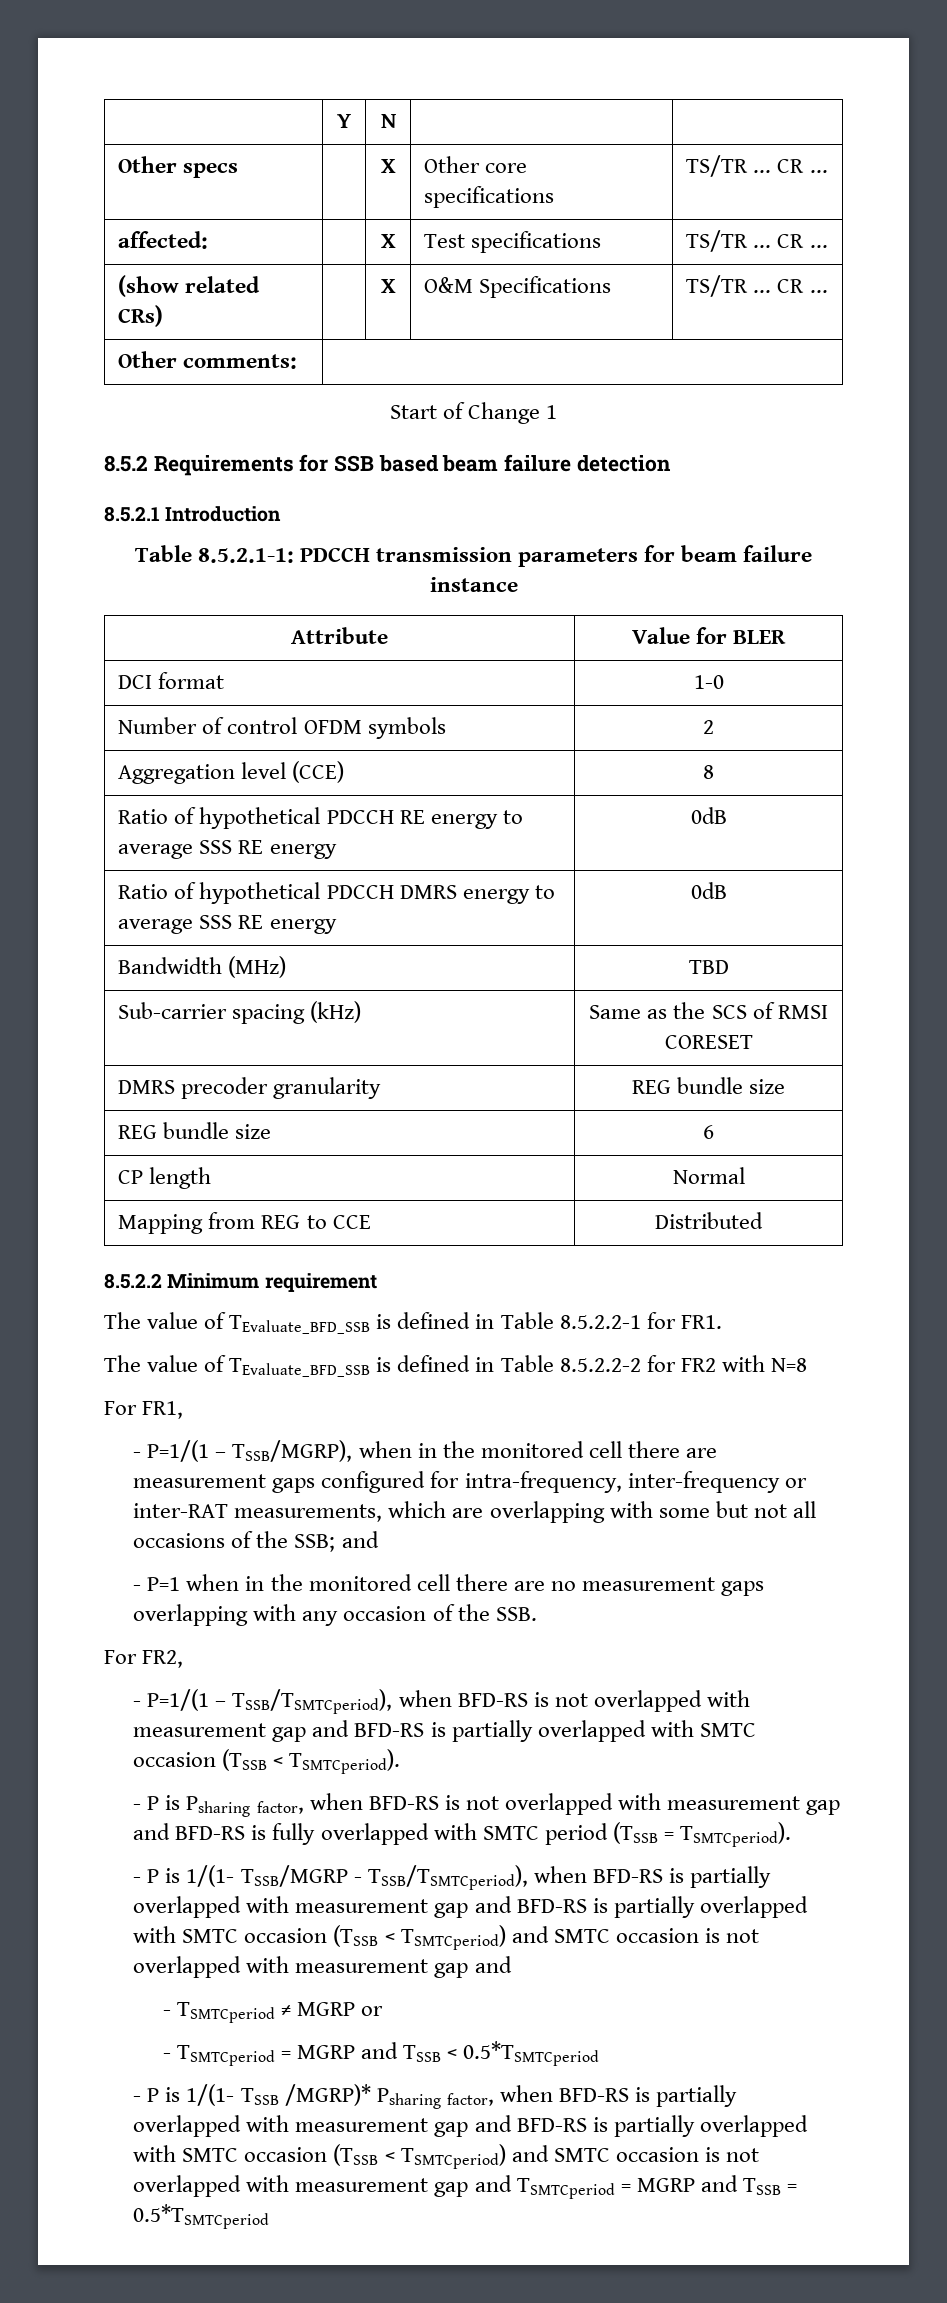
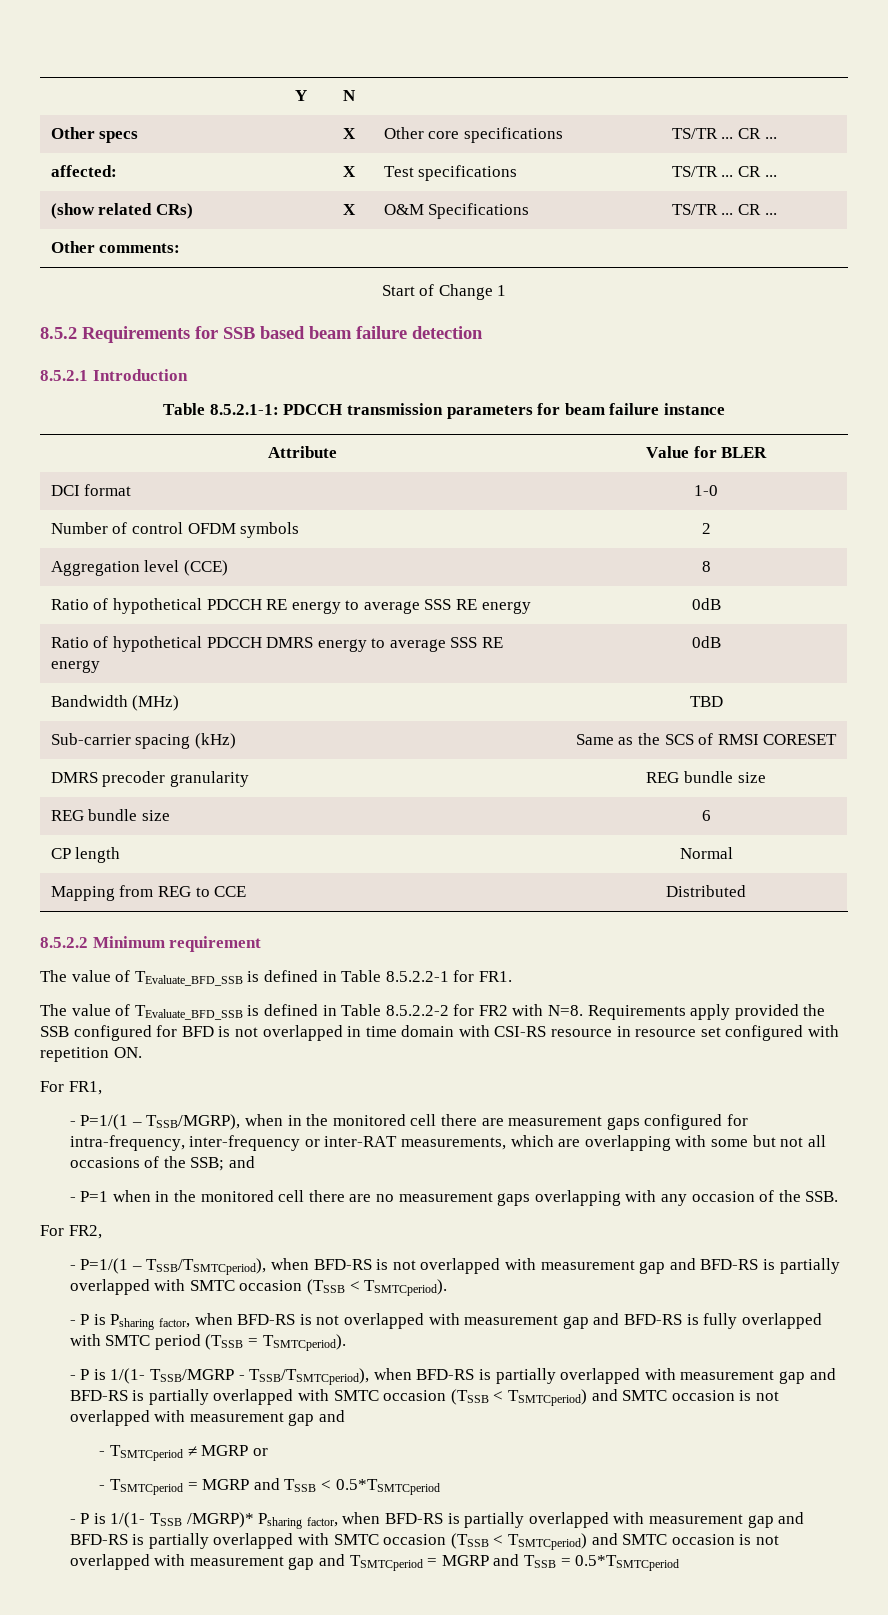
- The value of TEvaluate_BFD_SSB is defined in Table 8.5.2.2-2 for FR2 with N=8
+ The value of TEvaluate_BFD_SSB is defined in Table 8.5.2.2-2 for FR2 with N=8. Requirements apply provided the SSB configured for BFD is not overlapped in time domain with CSI-RS resource in resource set configured with repetition ON.

